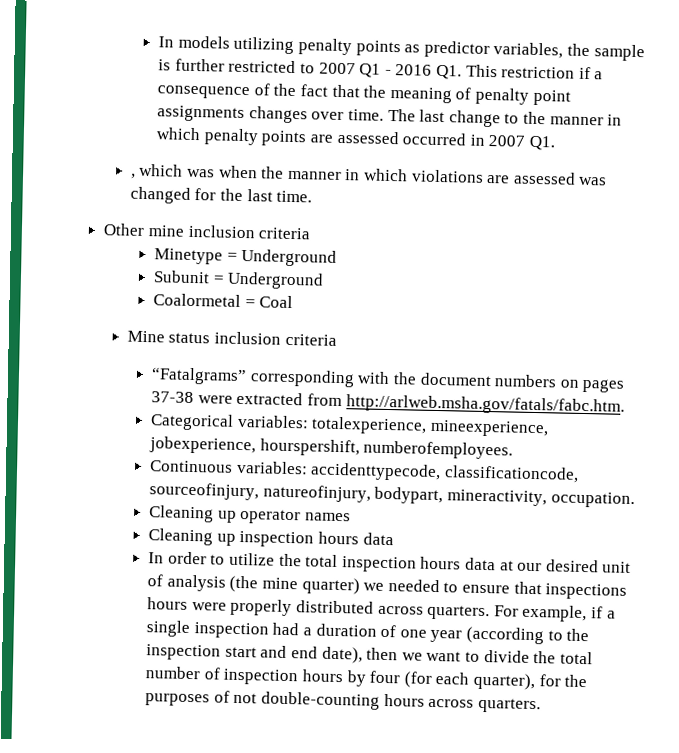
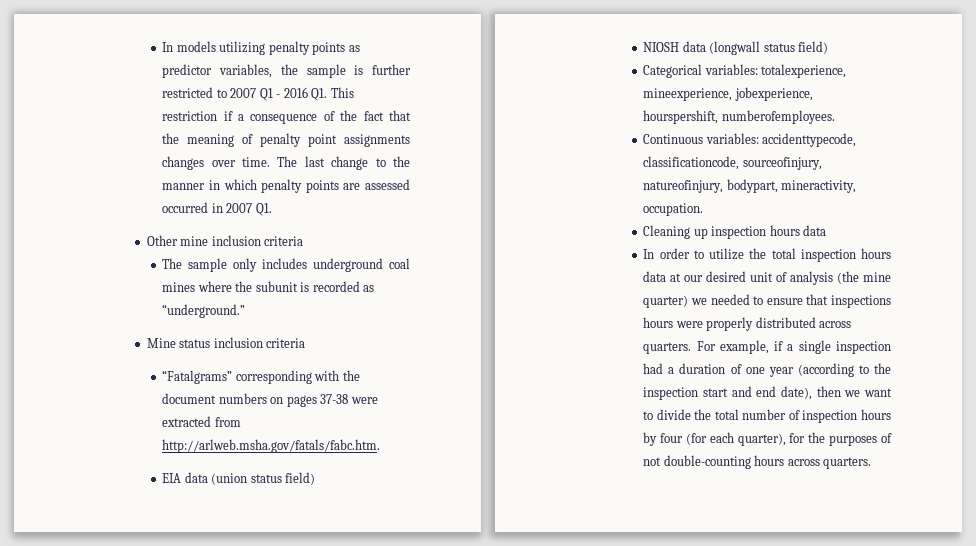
- , which was when the manner in which violations are assessed was changed for the last time.
  Other mine inclusion criteria
- Minetype = Underground
- Subunit = Underground
- Coalormetal = Coal
+ The sample only includes underground coal mines where the subunit is recorded as “underground.”
+ EIA data (union status field)
+ NIOSH data (longwall status field)
- Cleaning up operator names

